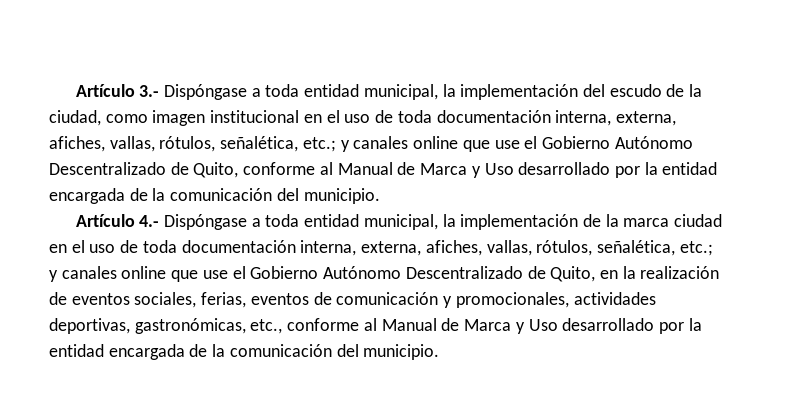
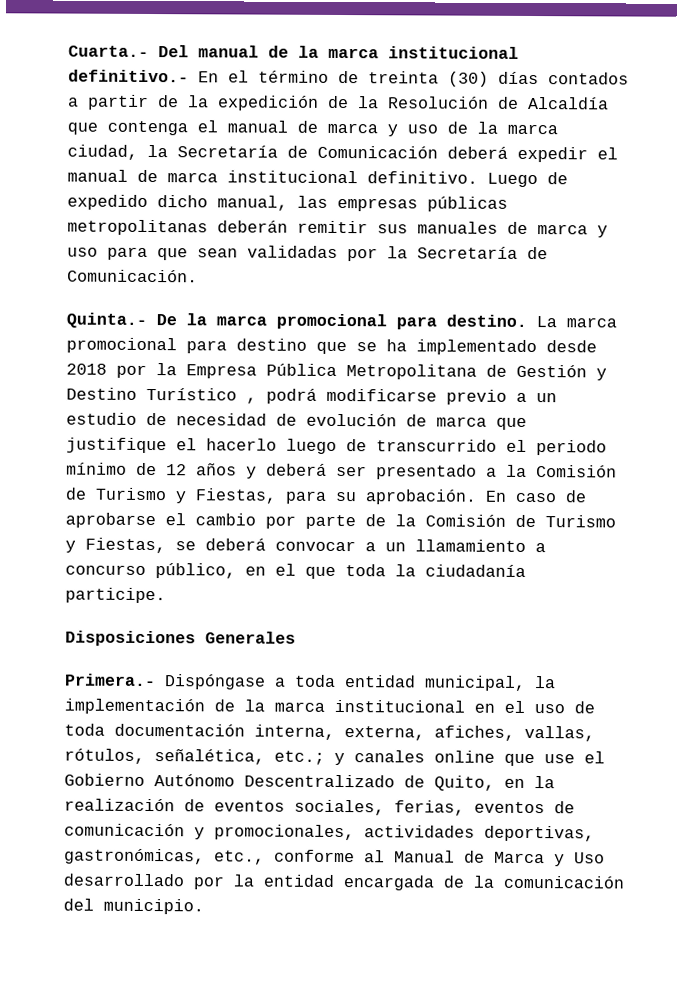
- Artículo 3.- Dispóngase a toda entidad municipal, la implementación del escudo de la ciudad, como imagen institucional en el uso de toda documentación interna, externa, afiches, vallas, rótulos, señalética, etc.; y canales online que use el Gobierno Autónomo Descentralizado de Quito, conforme al Manual de Marca y Uso desarrollado por la entidad encargada de la comunicación del municipio.
- Artículo 4.- Dispóngase a toda entidad municipal, la implementación de la marca ciudad en el uso de toda documentación interna, externa, afiches, vallas, rótulos, señalética, etc.;
+ Cuarta.- Del manual de la marca institucional definitivo.- En el término de treinta (30) días contados a partir de la expedición de la Resolución de Alcaldía que contenga el manual de marca y uso de la marca ciudad, la Secretaría de Comunicación deberá expedir el manual de marca institucional definitivo. Luego de expedido dicho manual, las empresas públicas metropolitanas deberán remitir sus manuales de marca y uso para que sean validadas por la Secretaría de Comunicación.
+ Quinta.- De la marca promocional para destino. La marca promocional para destino que se ha implementado desde 2018 por la Empresa Pública Metropolitana de Gestión y Destino Turístico , podrá modificarse previo a un estudio de necesidad de evolución de marca que justifique el hacerlo luego de transcurrido el periodo mínimo de 12 años y deberá ser presentado a la Comisión de Turismo y Fiestas, para su aprobación. En caso de aprobarse el cambio por parte de la Comisión de Turismo y Fiestas, se deberá convocar a un llamamiento a concurso público, en el que toda la ciudadanía participe.
+ Disposiciones Generales
+ Primera.- Dispóngase a toda entidad municipal, la implementación de la marca institucional en el uso de toda documentación interna, externa, afiches, vallas, rótulos, señalética, etc.;

